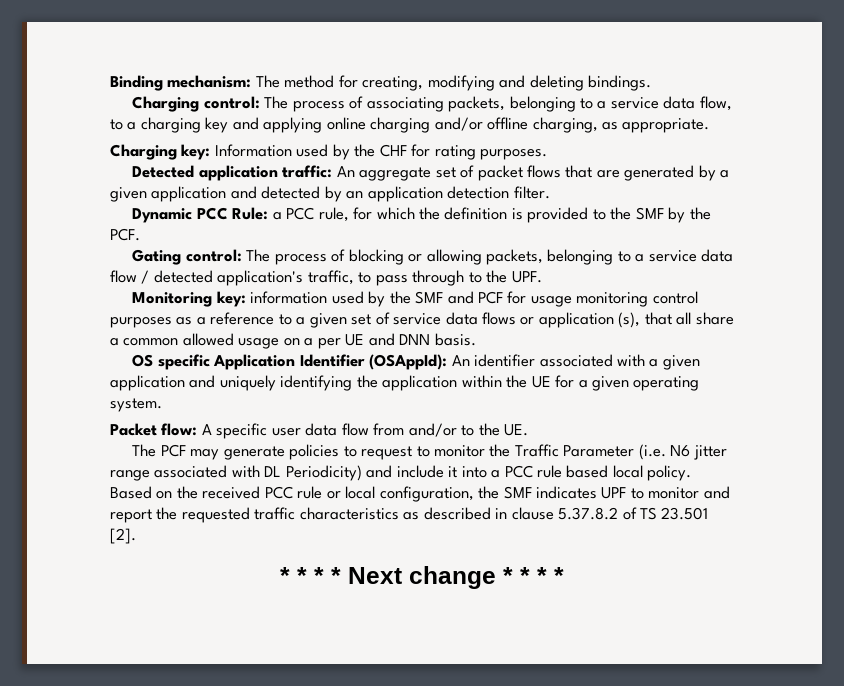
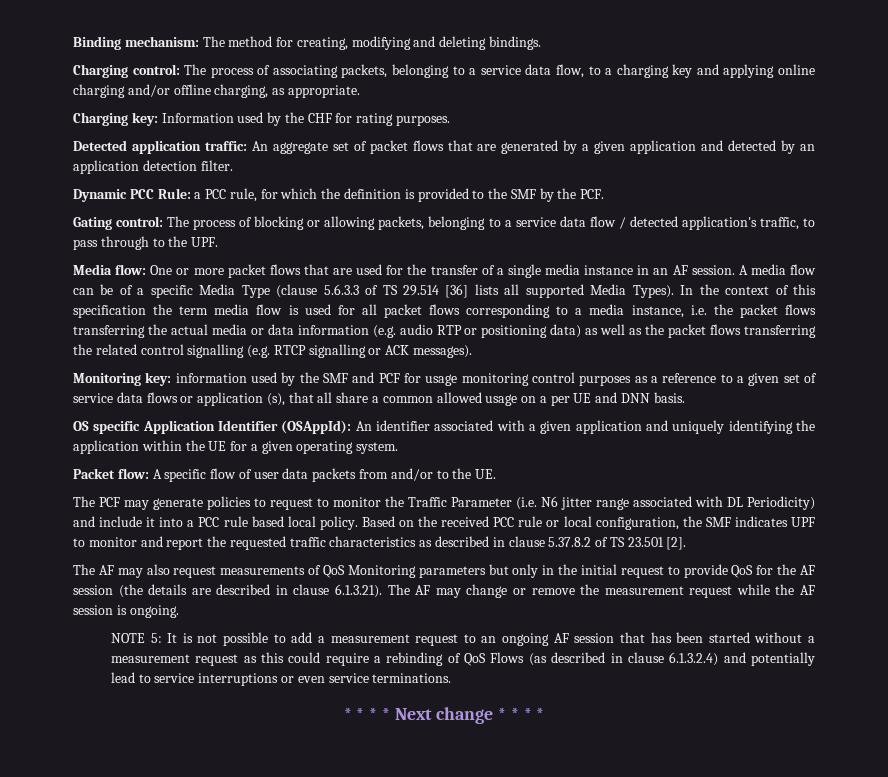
+ Media flow: One or more packet flows that are used for the transfer of a single media instance in an AF session. A media flow can be of a specific Media Type (clause 5.6.3.3 of TS 29.514 [36] lists all supported Media Types). In the context of this specification the term media flow is used for all packet flows corresponding to a media instance, i.e. the packet flows transferring the actual media or data information (e.g. audio RTP or positioning data) as well as the packet flows transferring the related control signalling (e.g. RTCP signalling or ACK messages).
- Packet flow: A specific user data flow from and/or to the UE.
+ Packet flow: A specific flow of user data packets from and/or to the UE.
+ The AF may also request measurements of QoS Monitoring parameters but only in the initial request to provide QoS for the AF session (the details are described in clause 6.1.3.21). The AF may change or remove the measurement request while the AF session is ongoing.
+ NOTE 5: It is not possible to add a measurement request to an ongoing AF session that has been started without a measurement request as this could require a rebinding of QoS Flows (as described in clause 6.1.3.2.4) and potentially lead to service interruptions or even service terminations.

